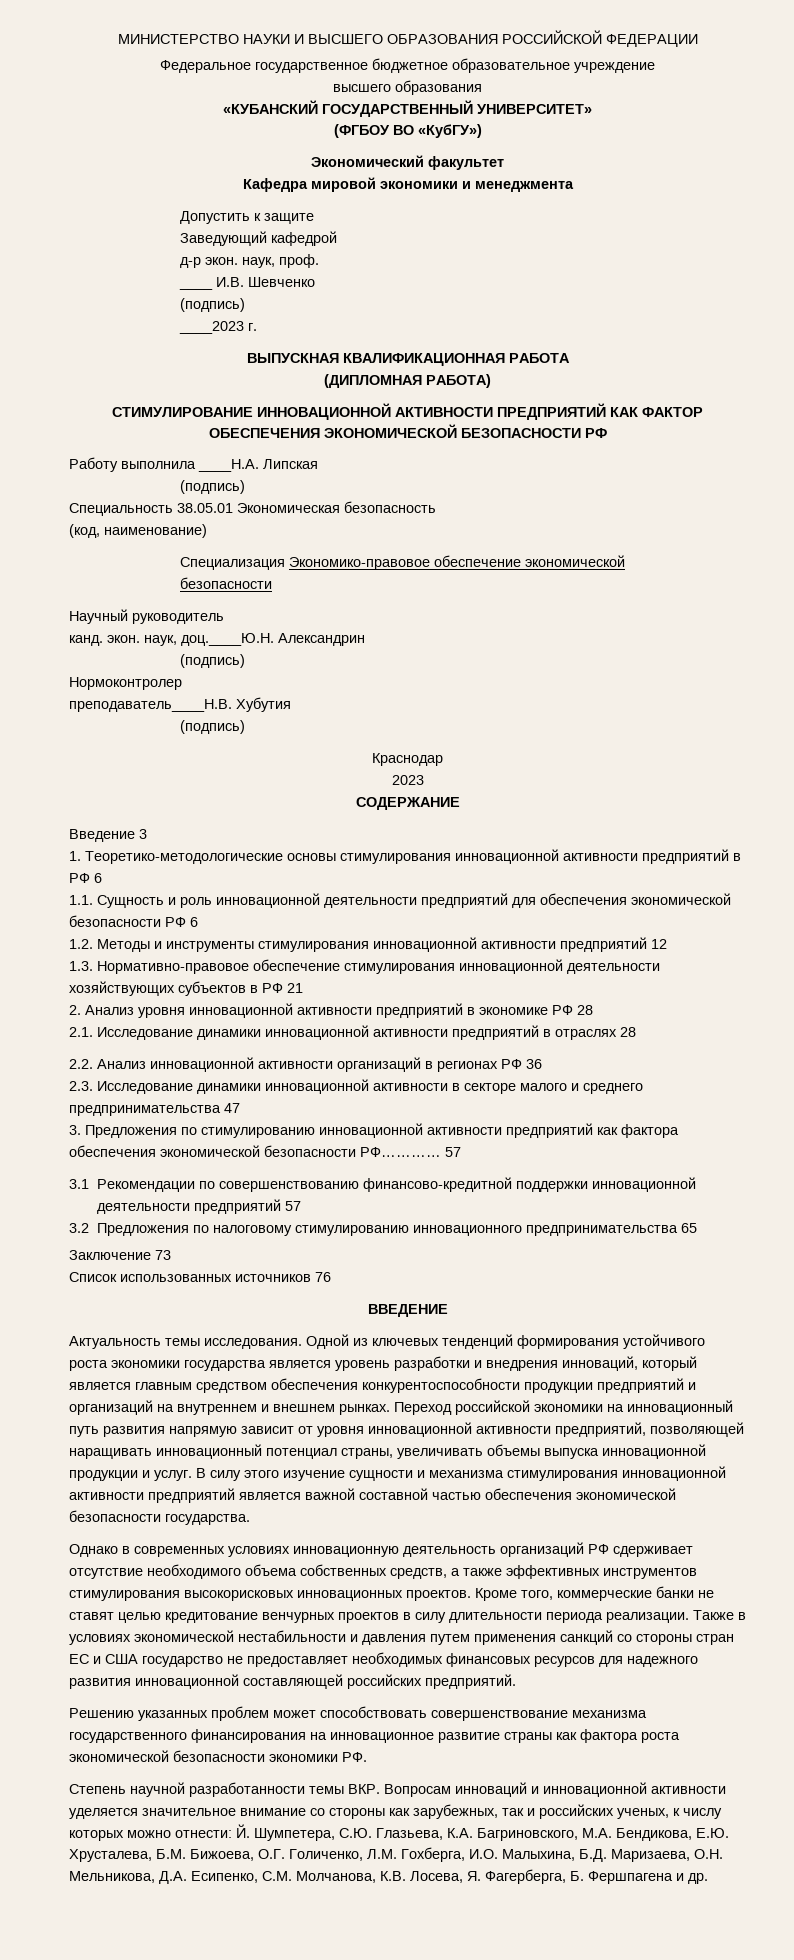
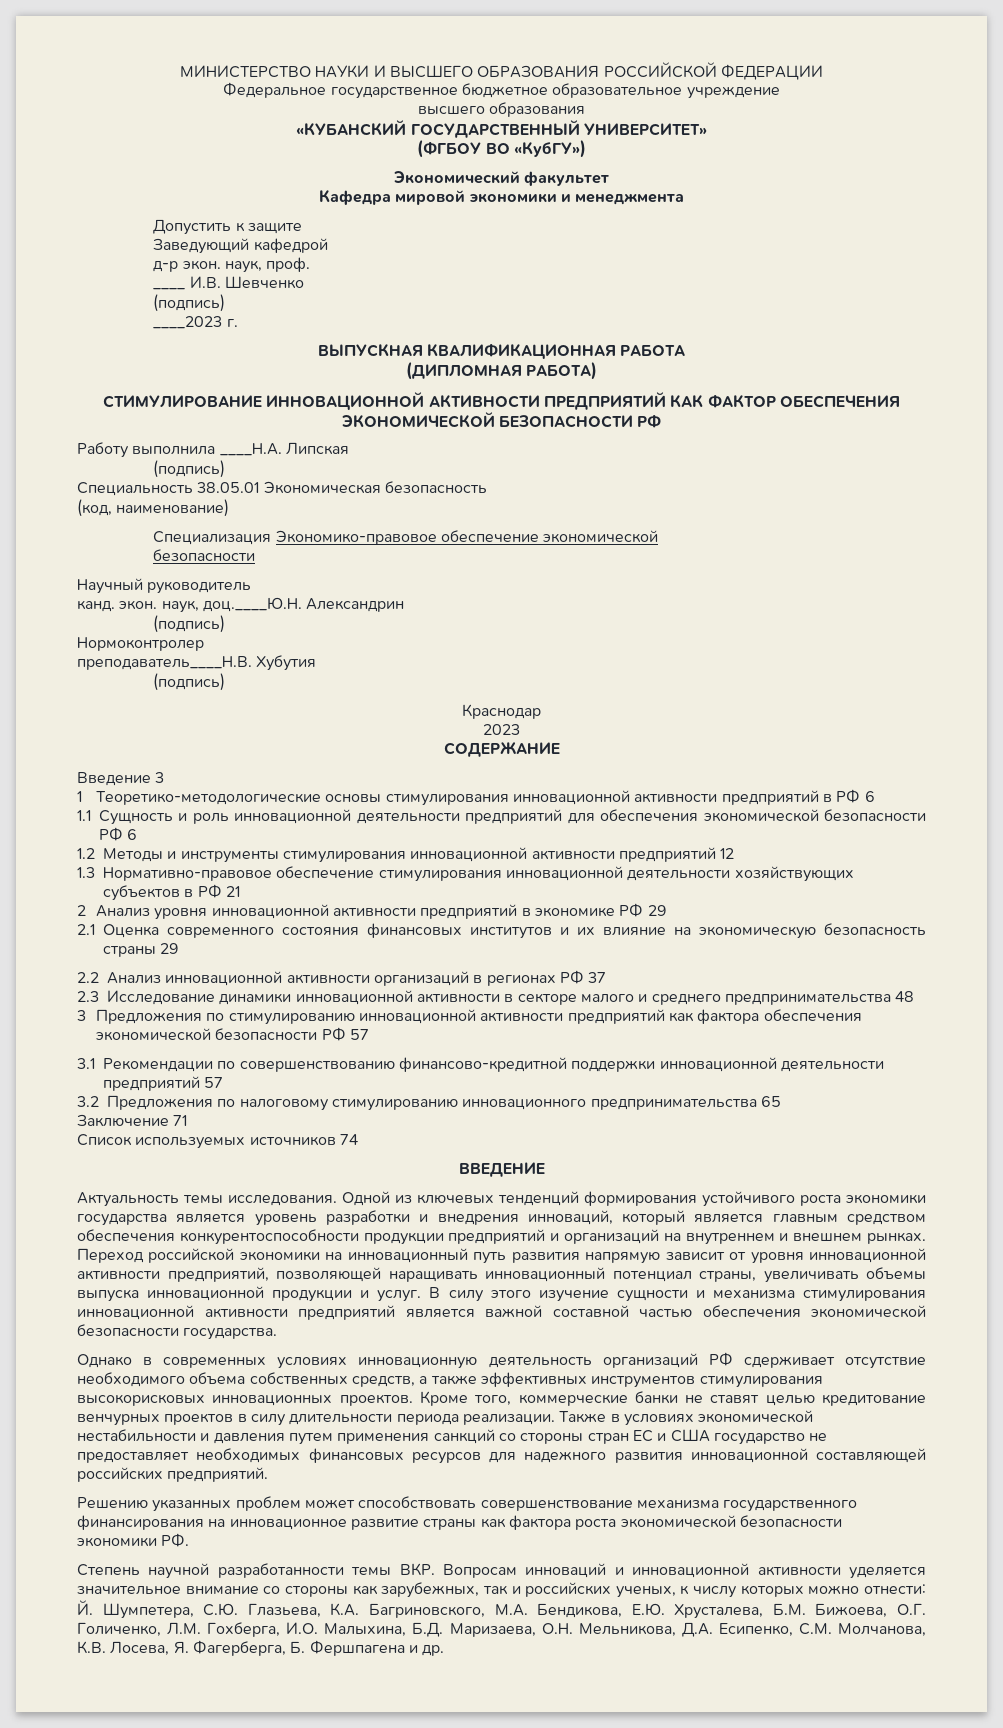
- 1. Теоретико-методологические основы стимулирования инновационной активности предприятий в РФ 6
+ 1 Теоретико-методологические основы стимулирования инновационной активности предприятий в РФ 6
- 1.1. Сущность и роль инновационной деятельности предприятий для обеспечения экономической безопасности РФ 6
+ 1.1 Сущность и роль инновационной деятельности предприятий для обеспечения экономической безопасности РФ 6
- 1.2. Методы и инструменты стимулирования инновационной активности предприятий 12
+ 1.2 Методы и инструменты стимулирования инновационной активности предприятий 12
- 1.3. Нормативно-правовое обеспечение стимулирования инновационной деятельности хозяйствующих субъектов в РФ 21
+ 1.3 Нормативно-правовое обеспечение стимулирования инновационной деятельности хозяйствующих субъектов в РФ 21
- 2. Анализ уровня инновационной активности предприятий в экономике РФ 28
- 2.1. Исследование динамики инновационной активности предприятий в отраслях 28
- 2.2. Анализ инновационной активности организаций в регионах РФ 36
- 2.3. Исследование динамики инновационной активности в секторе малого и среднего предпринимательства 47
- 3. Предложения по стимулированию инновационной активности предприятий как фактора обеспечения экономической безопасности РФ………… 57
+ 2 Анализ уровня инновационной активности предприятий в экономике РФ 29
+ 2.1 Оценка современного состояния финансовых институтов и их влияние на экономическую безопасность страны 29
+ 2.2 Анализ инновационной активности организаций в регионах РФ 37
+ 2.3 Исследование динамики инновационной активности в секторе малого и среднего предпринимательства 48
+ 3 Предложения по стимулированию инновационной активности предприятий как фактора обеспечения экономической безопасности РФ 57
- Заключение 73
+ Заключение 71
- Список использованных источников 76
+ Список используемых источников 74

